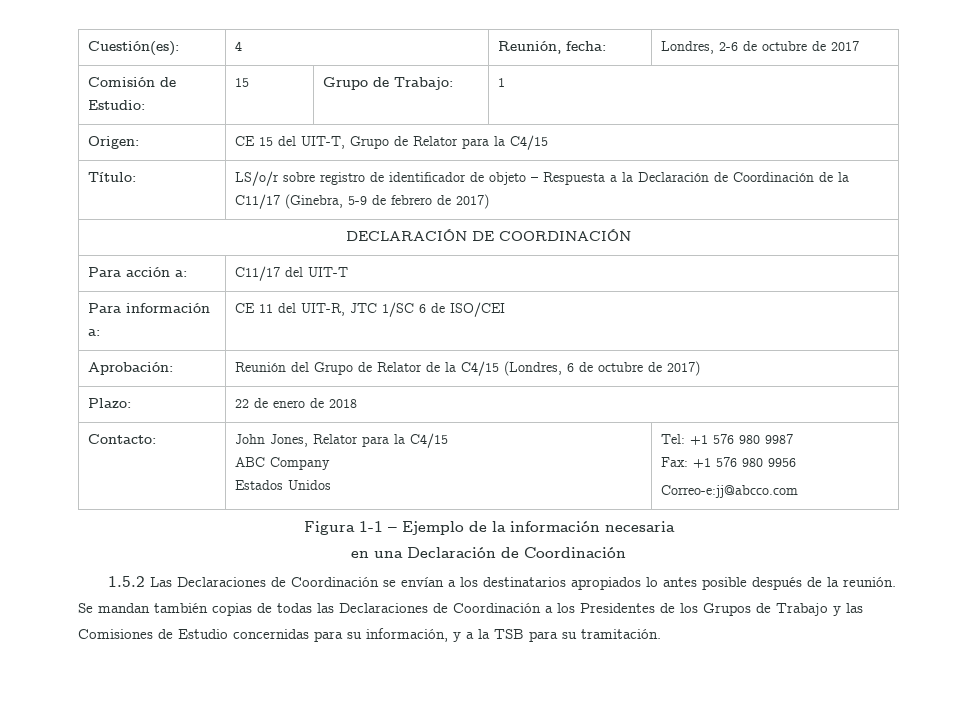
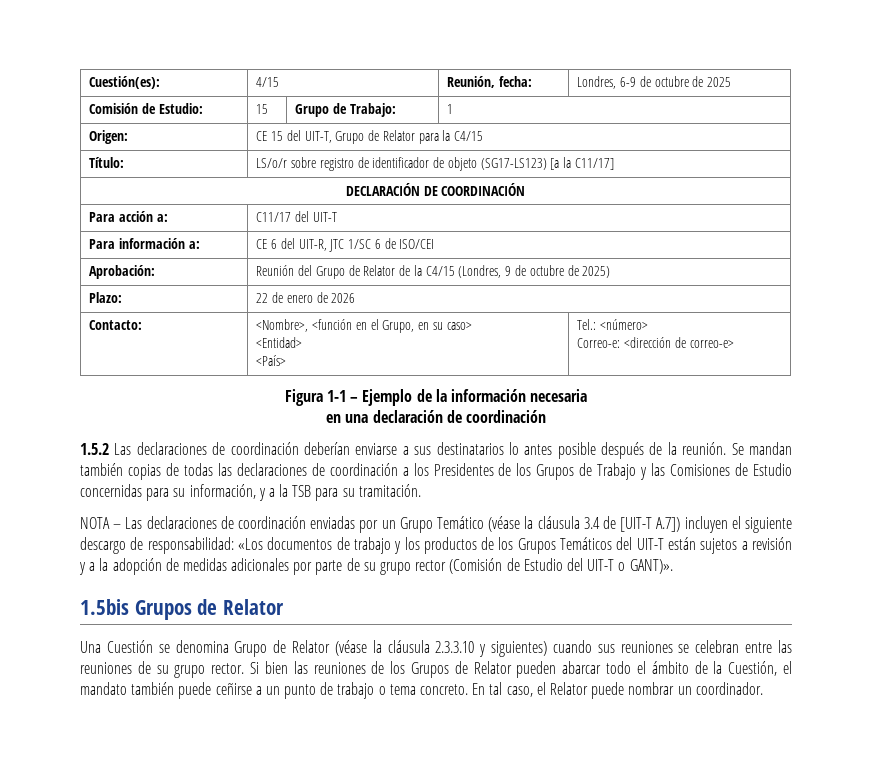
- Cuestión(es): | 4 | Reunión, fecha: | Londres, 2-6 de octubre de 2017
+ Cuestión(es): | 4/15 | Reunión, fecha: | Londres, 6-9 de octubre de 2025
- Título: | LS/o/r sobre registro de identificador de objeto – Respuesta a la Declaración de Coordinación de la C11/17 (Ginebra, 5-9 de febrero de 2017)
+ Título: | LS/o/r sobre registro de identificador de objeto (SG17-LS123) [a la C11/17]
- Para información a: | CE 11 del UIT-R, JTC 1/SC 6 de ISO/CEI
+ Para información a: | CE 6 del UIT-R, JTC 1/SC 6 de ISO/CEI
- Aprobación: | Reunión del Grupo de Relator de la C4/15 (Londres, 6 de octubre de 2017)
+ Aprobación: | Reunión del Grupo de Relator de la C4/15 (Londres, 9 de octubre de 2025)
- Plazo: | 22 de enero de 2018
+ Plazo: | 22 de enero de 2026
- Contacto: | John Jones, Relator para la C4/15
- ABC Company
- Estados Unidos | Tel: +1 576 980 9987
- Fax: +1 576 980 9956
- Correo-e:jj@abcco.com
+ Contacto: | <Nombre>, <función en el Grupo, en su caso>
+ <Entidad>
+ <País> | Tel.: <número>
+ Correo-e: <dirección de correo-e>
- en una Declaración de Coordinación
+ en una declaración de coordinación
- 1.5.2 Las Declaraciones de Coordinación se envían a los destinatarios apropiados lo antes posible después de la reunión.
+ 1.5.2 Las declaraciones de coordinación deberían enviarse a sus destinatarios lo antes posible después de la reunión.
- Se mandan también copias de todas las Declaraciones de Coordinación a los Presidentes de los Grupos de Trabajo y las Comisiones de Estudio concernidas para su información, y a la TSB para su tramitación.
+ Se mandan también copias de todas las declaraciones de coordinación a los Presidentes de los Grupos de Trabajo y las Comisiones de Estudio concernidas para su información, y a la TSB para su tramitación.
+ NOTA – Las declaraciones de coordinación enviadas por un Grupo Temático (véase la cláusula 3.4 de [UIT-T A.7]) incluyen el siguiente descargo de responsabilidad: «Los documentos de trabajo y los productos de los Grupos Temáticos del UIT-T están sujetos a revisión y a la adopción de medidas adicionales por parte de su grupo rector (Comisión de Estudio del UIT-T o GANT)».
+ 1.5bis Grupos de Relator
+ Una Cuestión se denomina Grupo de Relator (véase la cláusula 2.3.3.10 y siguientes) cuando sus reuniones se celebran entre las reuniones de su grupo rector. Si bien las reuniones de los Grupos de Relator pueden abarcar todo el ámbito de la Cuestión, el mandato también puede ceñirse a un punto de trabajo o tema concreto. En tal caso, el Relator puede nombrar un coordinador.

